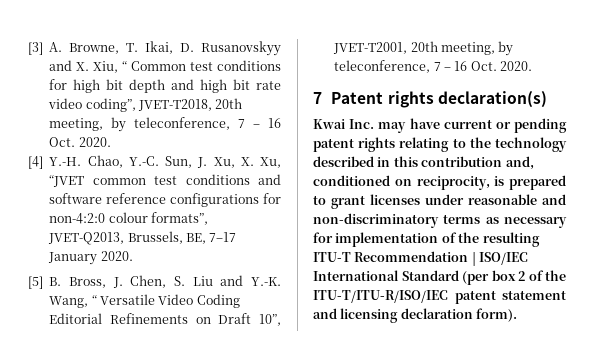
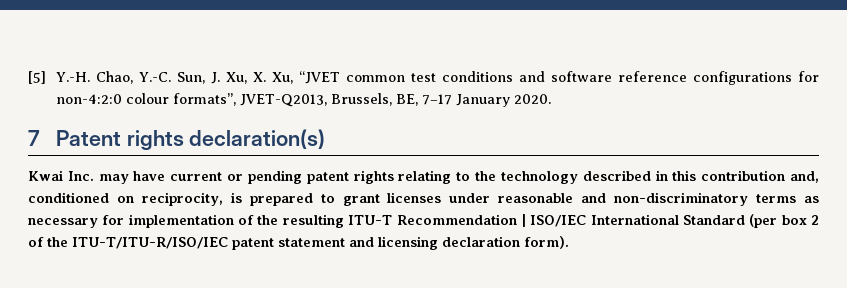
- [3] A. Browne, T. Ikai, D. Rusanovskyy and X. Xiu, “ Common test conditions for high bit depth and high bit rate video coding”, JVET-T2018, 20th meeting, by teleconference, 7 – 16 Oct. 2020.
- [4] Y.-H. Chao, Y.-C. Sun, J. Xu, X. Xu, “JVET common test conditions and software reference configurations for non-4:2:0 colour formats”, JVET-Q2013, Brussels, BE, 7–17 January 2020.
+ [5] Y.-H. Chao, Y.-C. Sun, J. Xu, X. Xu, “JVET common test conditions and software reference configurations for non-4:2:0 colour formats”, JVET-Q2013, Brussels, BE, 7–17 January 2020.
- [5] B. Bross, J. Chen, S. Liu and Y.-K. Wang, “ Versatile Video Coding Editorial Refinements on Draft 10”, JVET-T2001, 20th meeting, by teleconference, 7 – 16 Oct. 2020.

